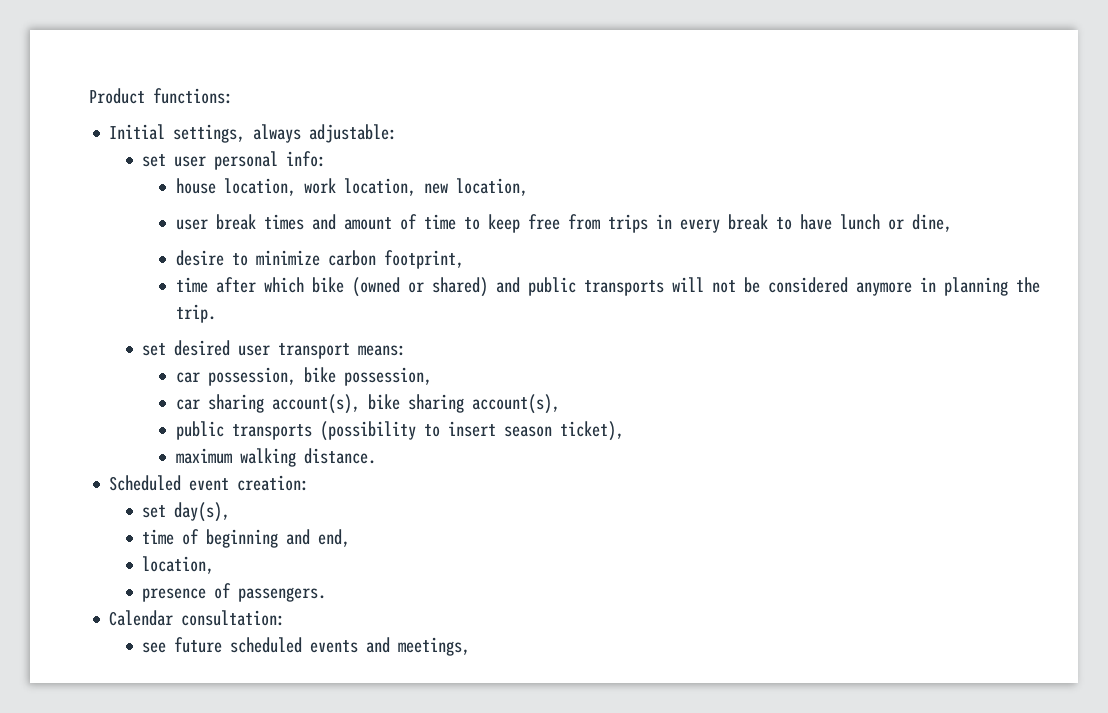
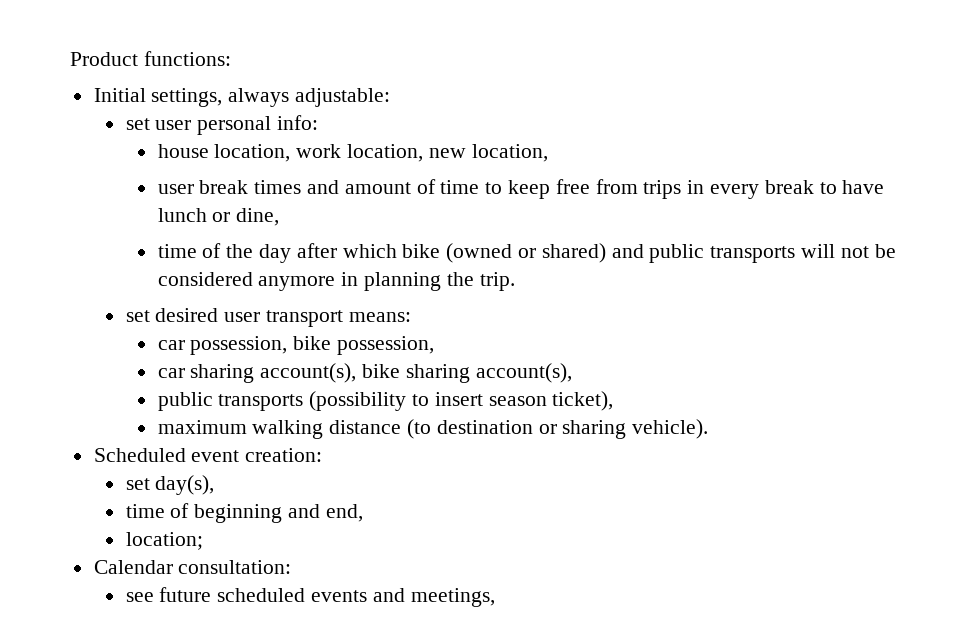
- desire to minimize carbon footprint,
- time after which bike (owned or shared) and public transports will not be considered anymore in planning the trip.
+ time of the day after which bike (owned or shared) and public transports will not be considered anymore in planning the trip.
- maximum walking distance.
+ maximum walking distance (to destination or sharing vehicle).
  time of beginning and end,
- location,
- presence of passengers.
+ location;

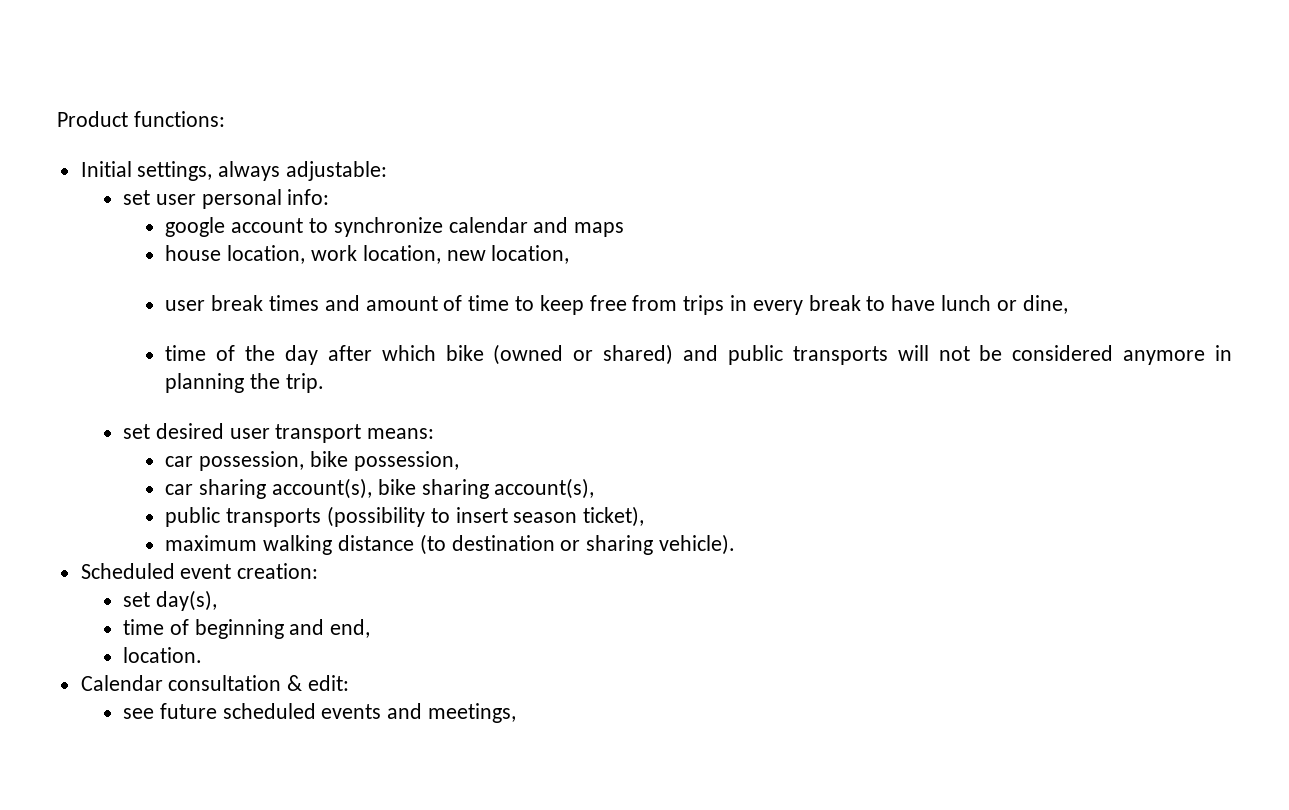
+ google account to synchronize calendar and maps
- location;
+ location.
- Calendar consultation:
+ Calendar consultation & edit:

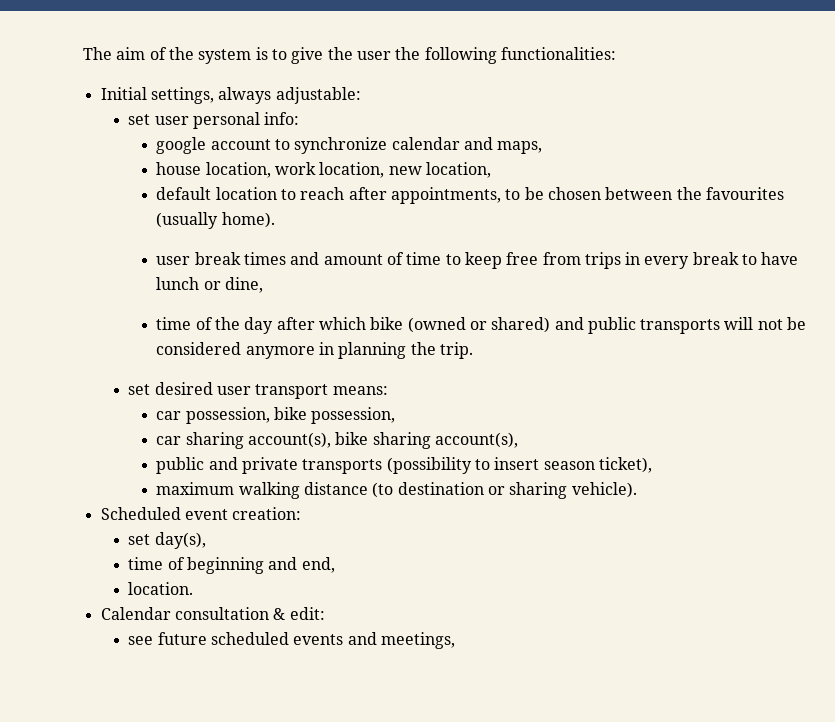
- Product functions:
+ The aim of the system is to give the user the following functionalities:
- google account to synchronize calendar and maps
+ google account to synchronize calendar and maps,
+ default location to reach after appointments, to be chosen between the favourites (usually home).
- public transports (possibility to insert season ticket),
+ public and private transports (possibility to insert season ticket),

